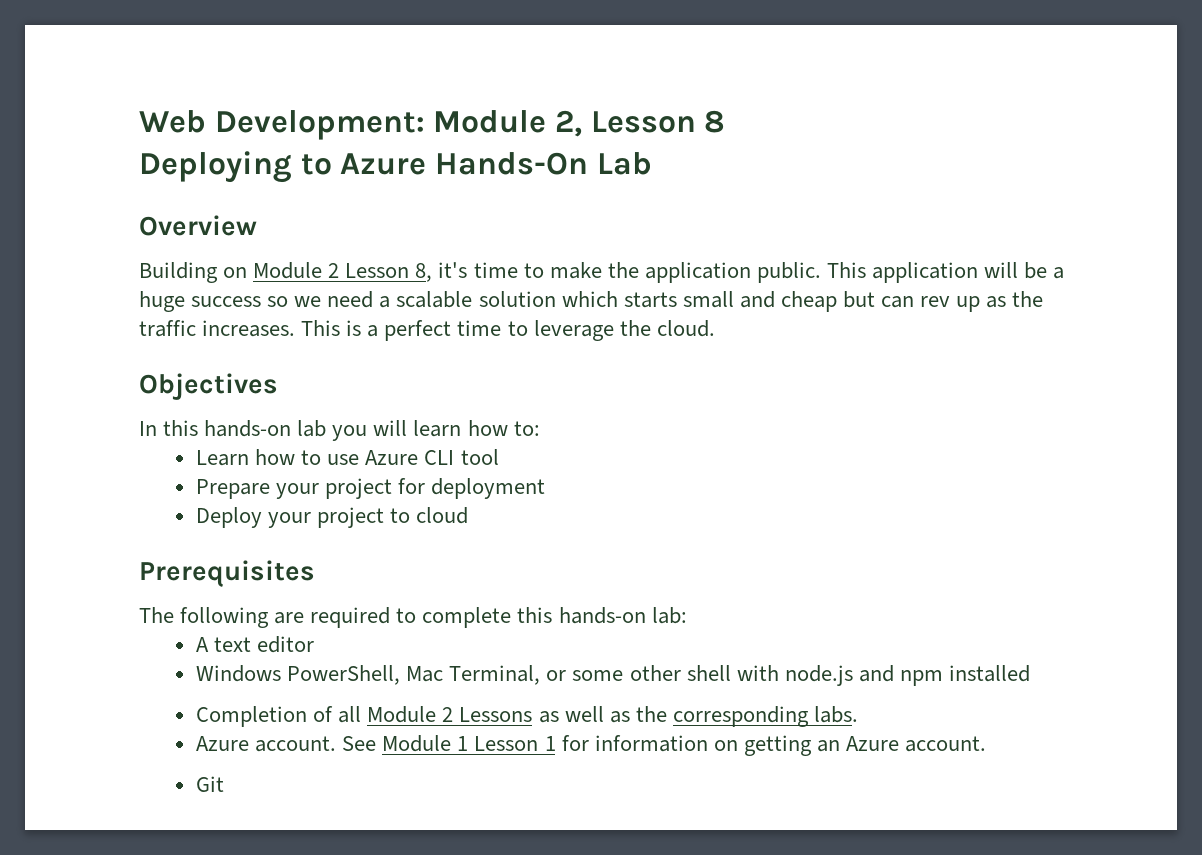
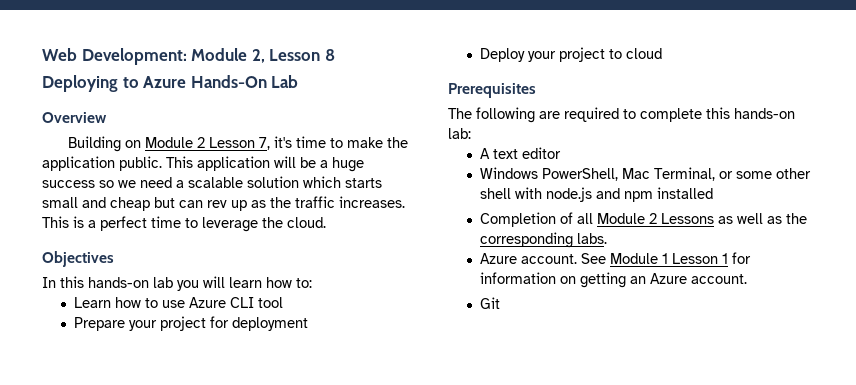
- Building on Module 2 Lesson 8, it's time to make the application public.
+ Building on Module 2 Lesson 7, it's time to make the application public.

